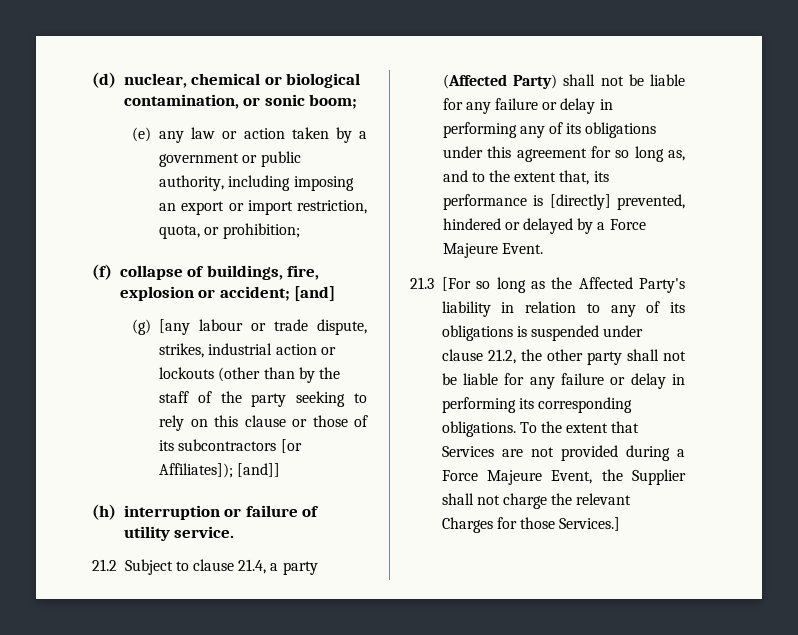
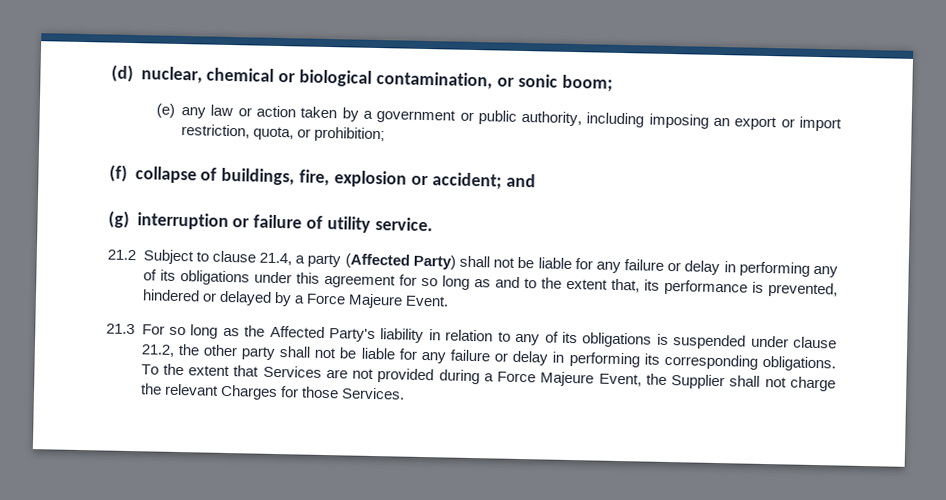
- (f) collapse of buildings, fire, explosion or accident; [and]
- (g) [any labour or trade dispute, strikes, industrial action or lockouts (other than by the staff of the party seeking to rely on this clause or those of its subcontractors [or Affiliates]); [and]]
- (h) interruption or failure of utility service.
+ (f) collapse of buildings, fire, explosion or accident; and
+ (g) interruption or failure of utility service.
- 21.2 Subject to clause 21.4, a party (Affected Party) shall not be liable for any failure or delay in performing any of its obligations under this agreement for so long as, and to the extent that, its performance is [directly] prevented, hindered or delayed by a Force Majeure Event.
+ 21.2 Subject to clause 21.4, a party (Affected Party) shall not be liable for any failure or delay in performing any of its obligations under this agreement for so long as and to the extent that, its performance is prevented, hindered or delayed by a Force Majeure Event.
- 21.3 [For so long as the Affected Party's liability in relation to any of its obligations is suspended under clause 21.2, the other party shall not be liable for any failure or delay in performing its corresponding obligations.
+ 21.3 For so long as the Affected Party's liability in relation to any of its obligations is suspended under clause 21.2, the other party shall not be liable for any failure or delay in performing its corresponding obligations.
- To the extent that Services are not provided during a Force Majeure Event, the Supplier shall not charge the relevant Charges for those Services.]
+ To the extent that Services are not provided during a Force Majeure Event, the Supplier shall not charge the relevant Charges for those Services.

